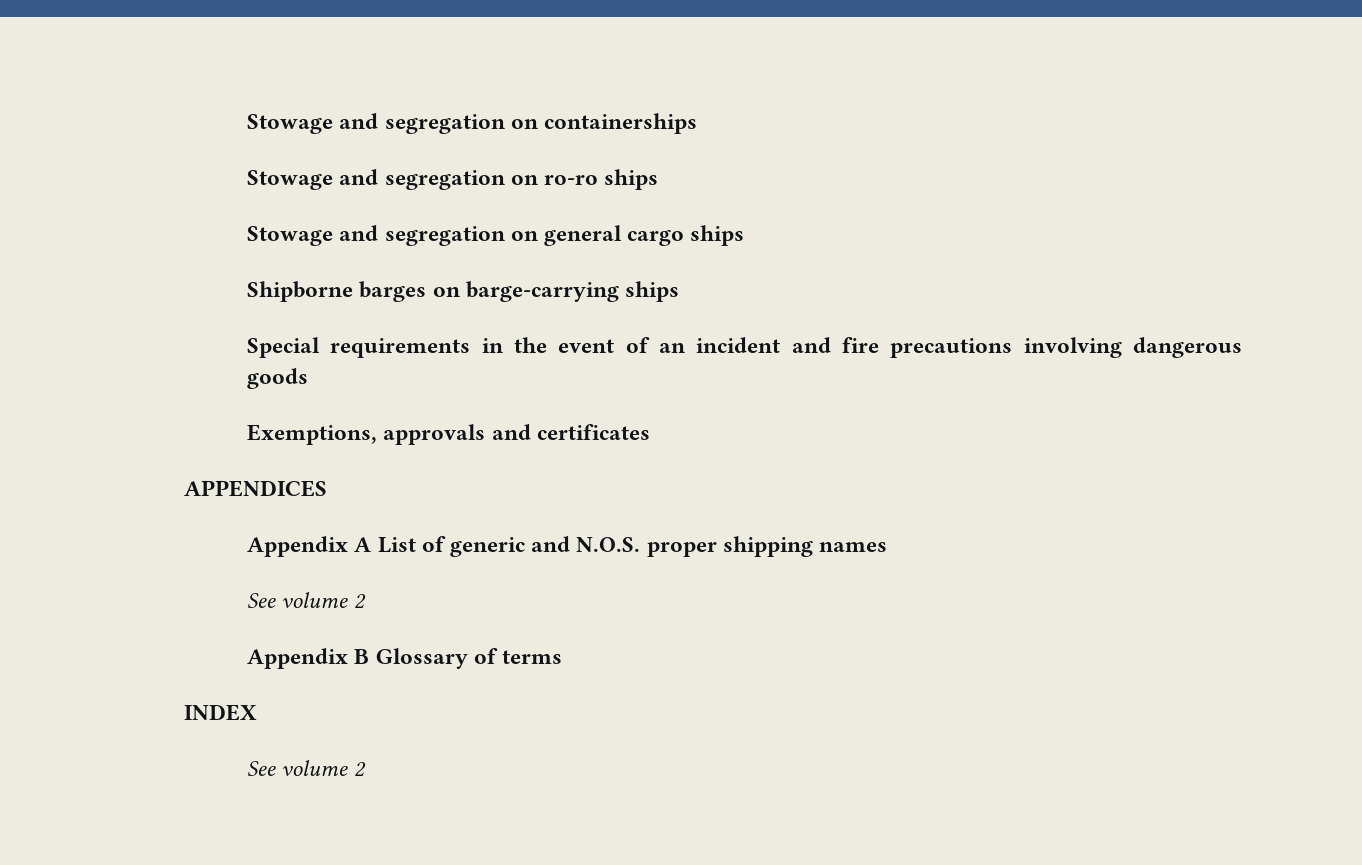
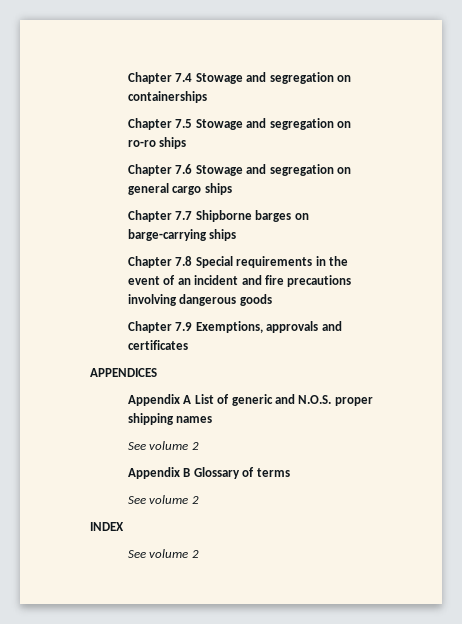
- Stowage and segregation on containerships
+ Chapter 7.4 Stowage and segregation on containerships
- Stowage and segregation on ro-ro ships
+ Chapter 7.5 Stowage and segregation on ro-ro ships
- Stowage and segregation on general cargo ships
+ Chapter 7.6 Stowage and segregation on general cargo ships
- Shipborne barges on barge-carrying ships
+ Chapter 7.7 Shipborne barges on barge-carrying ships
- Special requirements in the event of an incident and fire precautions involving dangerous goods
+ Chapter 7.8 Special requirements in the event of an incident and fire precautions involving dangerous goods
- Exemptions, approvals and certificates
+ Chapter 7.9 Exemptions, approvals and certificates
  Appendix B Glossary of terms
+ See volume 2

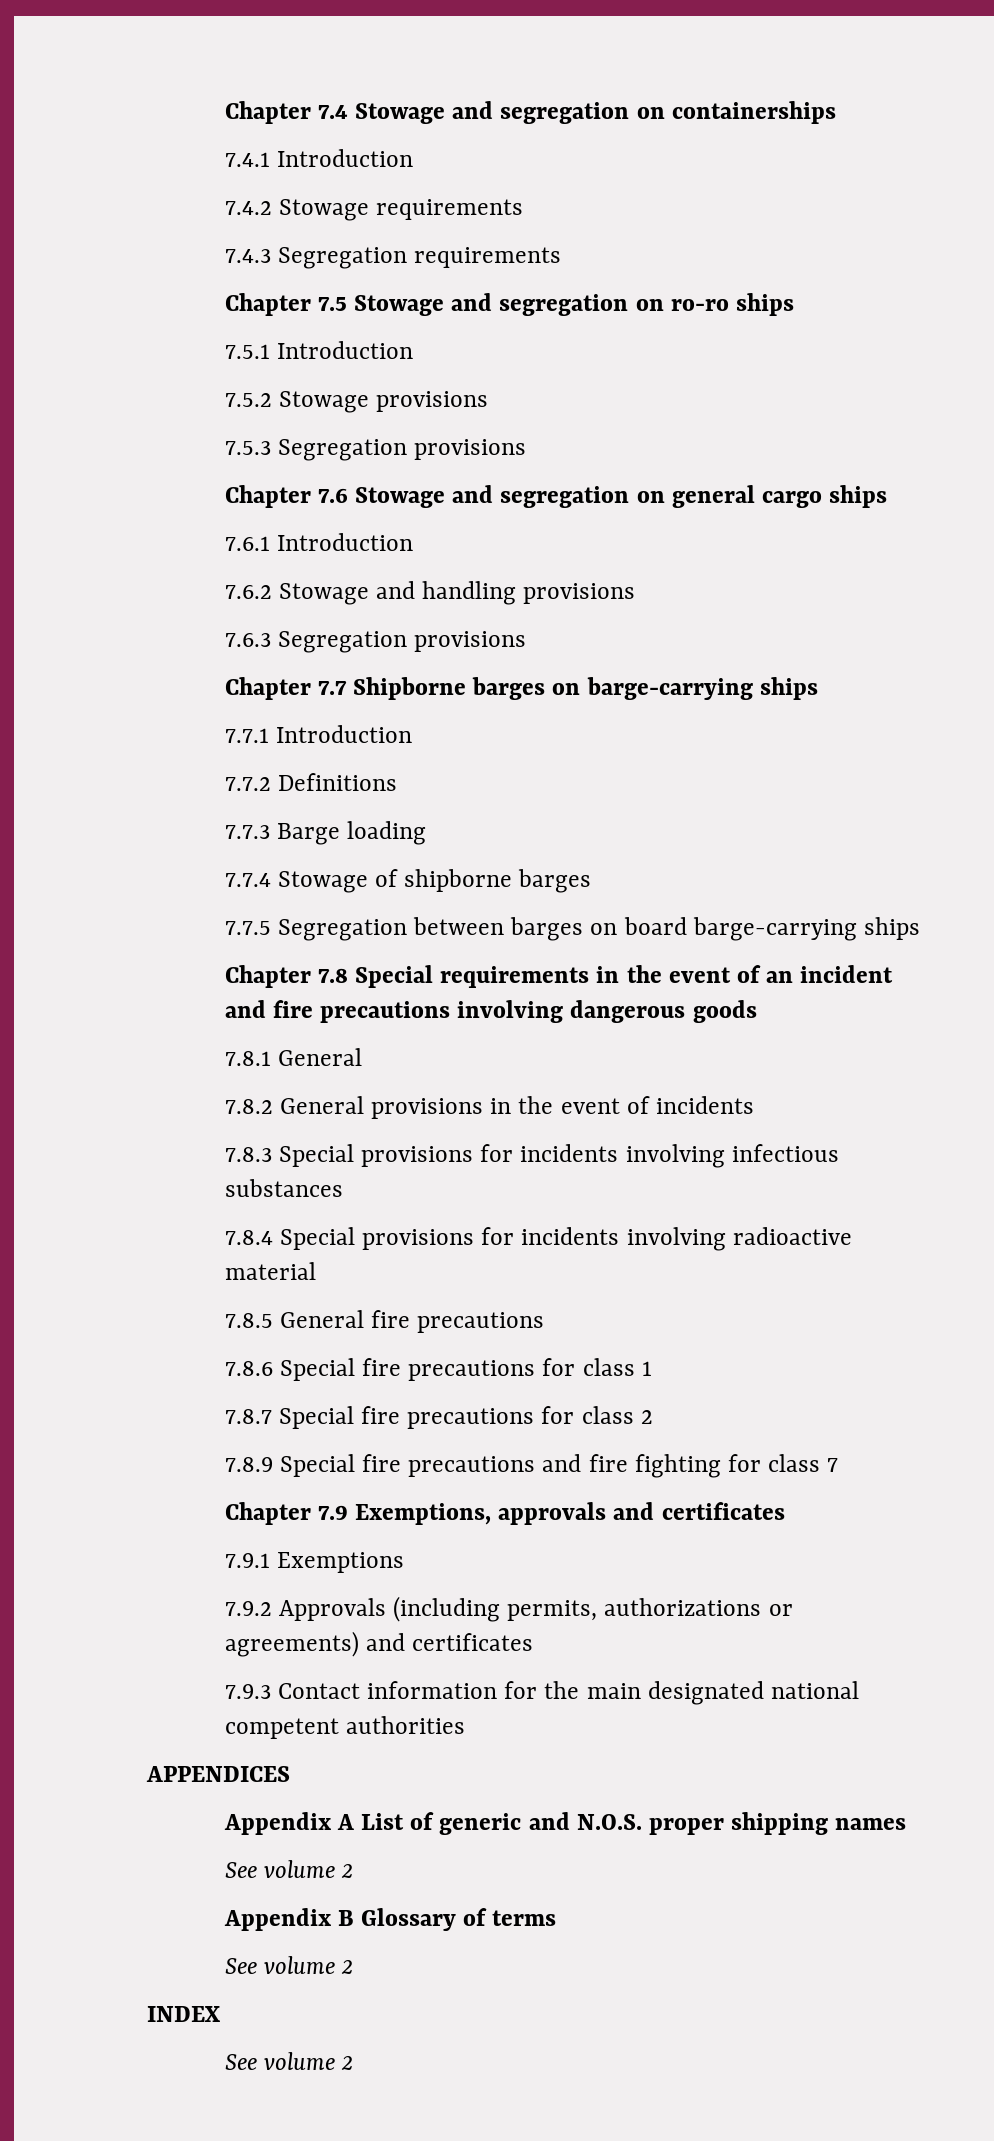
+ 7.4.1 Introduction
+ 7.4.2 Stowage requirements
+ 7.4.3 Segregation requirements
+ 7.5.1 Introduction
+ 7.5.2 Stowage provisions
+ 7.5.3 Segregation provisions
+ 7.6.1 Introduction
+ 7.6.2 Stowage and handling provisions
+ 7.6.3 Segregation provisions
+ 7.7.1 Introduction
+ 7.7.2 Definitions
+ 7.7.3 Barge loading
+ 7.7.4 Stowage of shipborne barges
+ 7.7.5 Segregation between barges on board barge-carrying ships
+ 7.8.1 General
+ 7.8.2 General provisions in the event of incidents
+ 7.8.3 Special provisions for incidents involving infectious substances
+ 7.8.4 Special provisions for incidents involving radioactive material
+ 7.8.5 General fire precautions
+ 7.8.6 Special fire precautions for class 1
+ 7.8.7 Special fire precautions for class 2
+ 7.8.9 Special fire precautions and fire fighting for class 7
+ 7.9.1 Exemptions
+ 7.9.2 Approvals (including permits, authorizations or agreements) and certificates
+ 7.9.3 Contact information for the main designated national competent authorities

